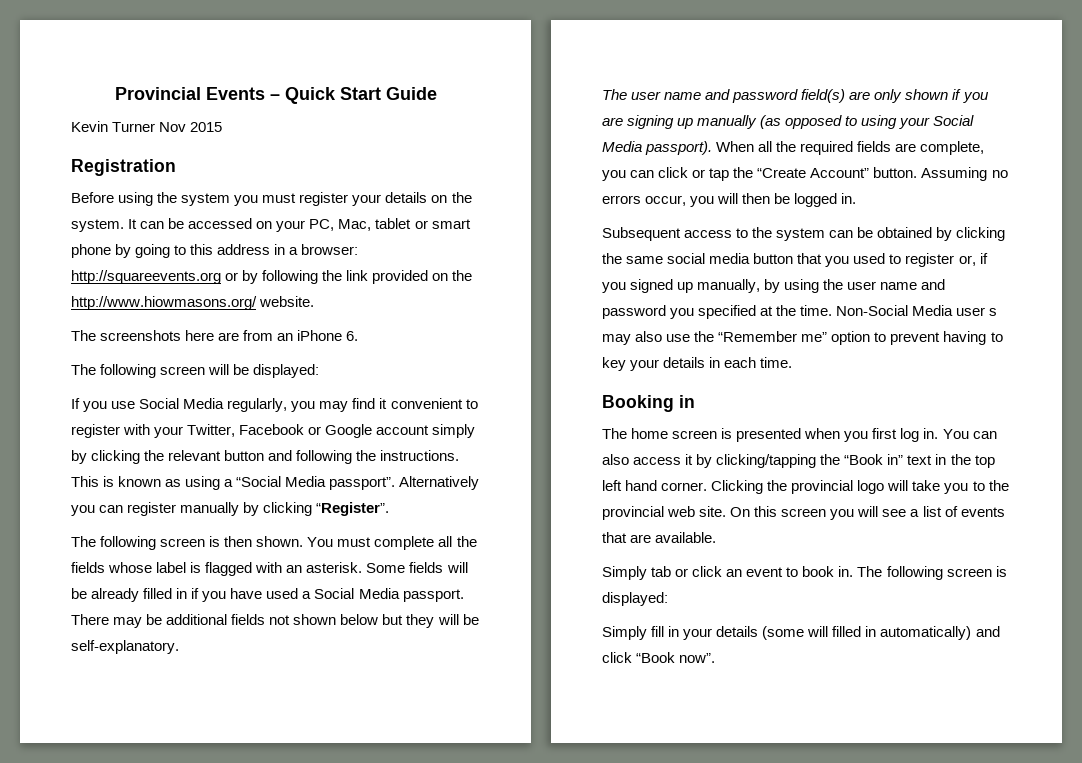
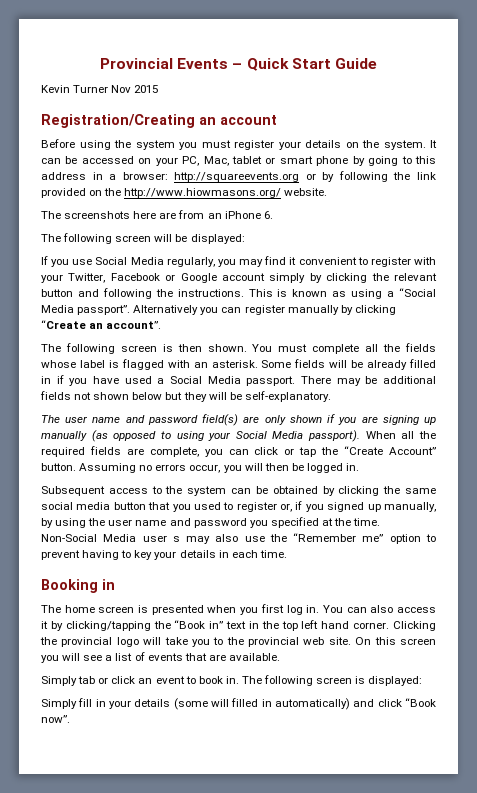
- Registration
+ Registration/Creating an account
- Alternatively you can register manually by clicking “Register”.
+ Alternatively you can register manually by clicking “Create an account”.

